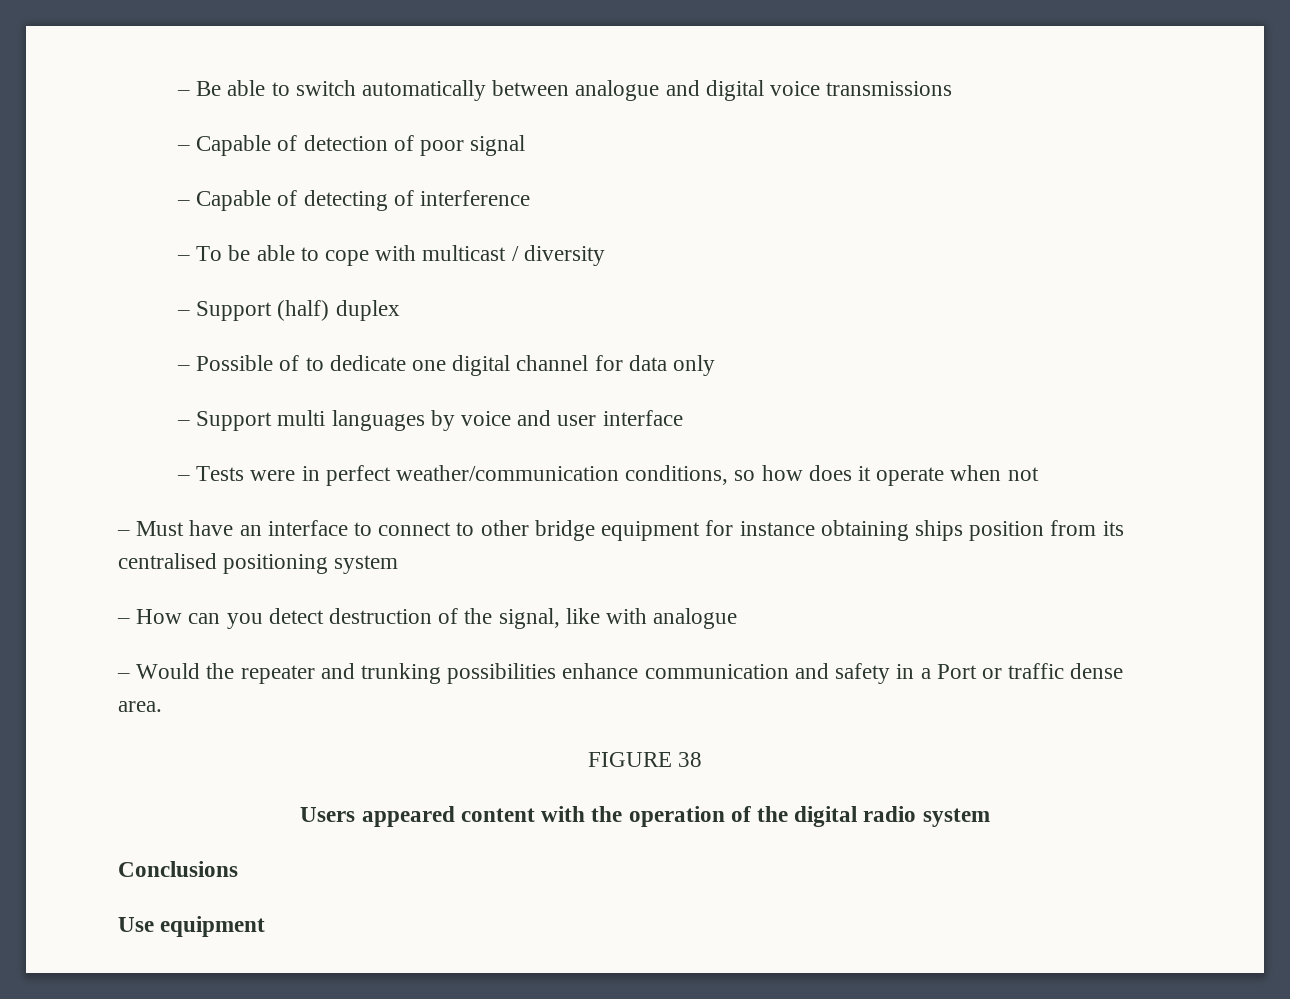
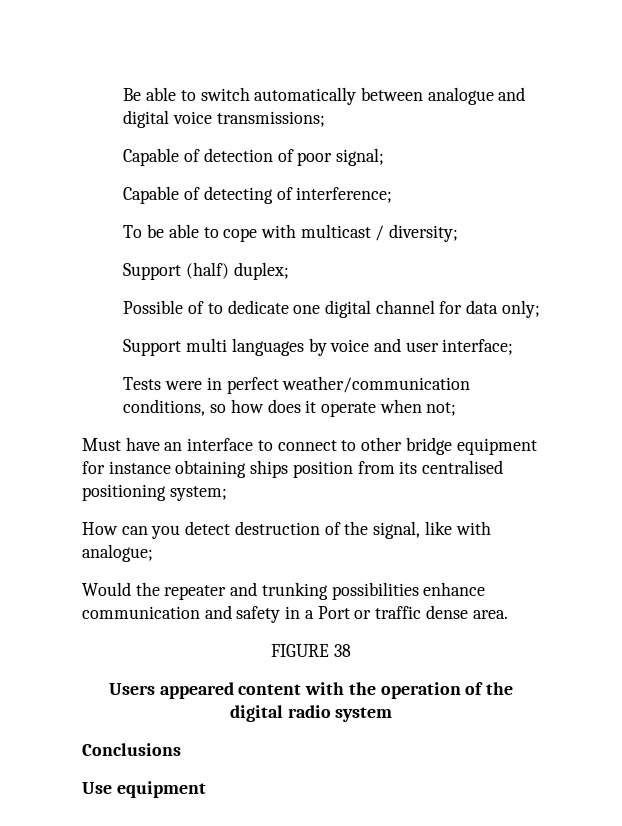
- – Be able to switch automatically between analogue and digital voice transmissions
- – Capable of detection of poor signal
- – Capable of detecting of interference
- – To be able to cope with multicast / diversity
- – Support (half) duplex
- – Possible of to dedicate one digital channel for data only
- – Support multi languages by voice and user interface
- – Tests were in perfect weather/communication conditions, so how does it operate when not
- – Must have an interface to connect to other bridge equipment for instance obtaining ships position from its centralised positioning system
- – How can you detect destruction of the signal, like with analogue
- – Would the repeater and trunking possibilities enhance communication and safety in a Port or traffic dense area.
+ Be able to switch automatically between analogue and digital voice transmissions;
+ Capable of detection of poor signal;
+ Capable of detecting of interference;
+ To be able to cope with multicast / diversity;
+ Support (half) duplex;
+ Possible of to dedicate one digital channel for data only;
+ Support multi languages by voice and user interface;
+ Tests were in perfect weather/communication conditions, so how does it operate when not;
+ Must have an interface to connect to other bridge equipment for instance obtaining ships position from its centralised positioning system;
+ How can you detect destruction of the signal, like with analogue;
+ Would the repeater and trunking possibilities enhance communication and safety in a Port or traffic dense area.

